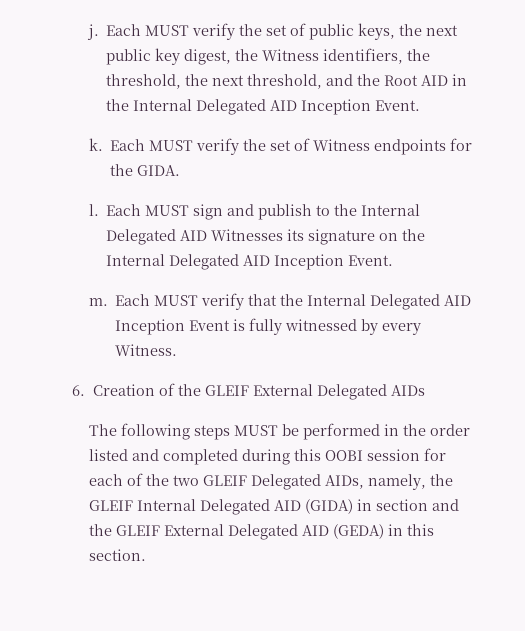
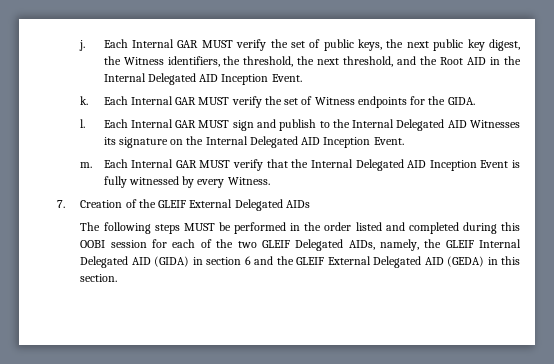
- Each MUST verify the set of public keys, the next public key digest, the Witness identifiers, the threshold, the next threshold, and the Root AID in the Internal Delegated AID Inception Event.
+ Each Internal GAR MUST verify the set of public keys, the next public key digest, the Witness identifiers, the threshold, the next threshold, and the Root AID in the Internal Delegated AID Inception Event.
- Each MUST verify the set of Witness endpoints for the GIDA.
+ Each Internal GAR MUST verify the set of Witness endpoints for the GIDA.
- Each MUST sign and publish to the Internal Delegated AID Witnesses its signature on the Internal Delegated AID Inception Event.
+ Each Internal GAR MUST sign and publish to the Internal Delegated AID Witnesses its signature on the Internal Delegated AID Inception Event.
- Each MUST verify that the Internal Delegated AID Inception Event is fully witnessed by every Witness.
+ Each Internal GAR MUST verify that the Internal Delegated AID Inception Event is fully witnessed by every Witness.
- 6. Creation of the GLEIF External Delegated AIDs
+ 7. Creation of the GLEIF External Delegated AIDs
- The following steps MUST be performed in the order listed and completed during this OOBI session for each of the two GLEIF Delegated AIDs, namely, the GLEIF Internal Delegated AID (GIDA) in section and the GLEIF External Delegated AID (GEDA) in this section.
+ The following steps MUST be performed in the order listed and completed during this OOBI session for each of the two GLEIF Delegated AIDs, namely, the GLEIF Internal Delegated AID (GIDA) in section 6 and the GLEIF External Delegated AID (GEDA) in this section.

